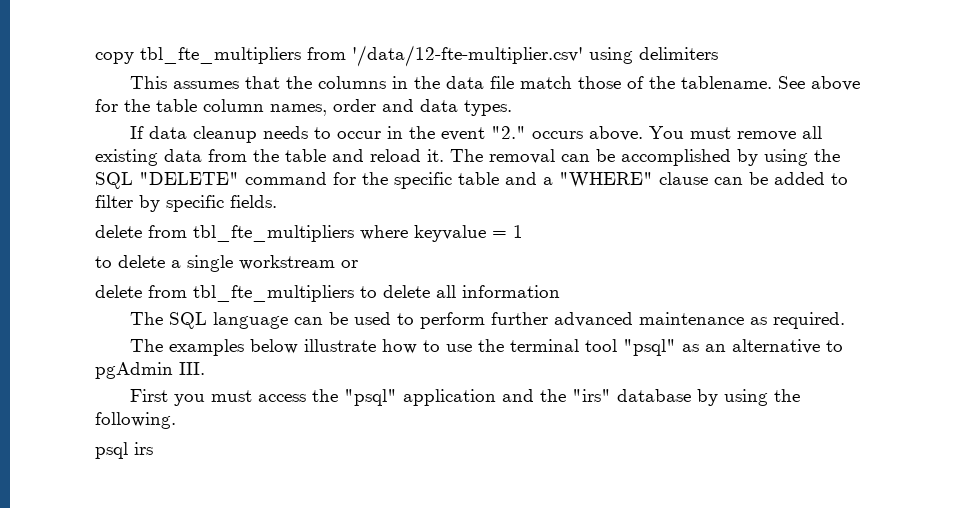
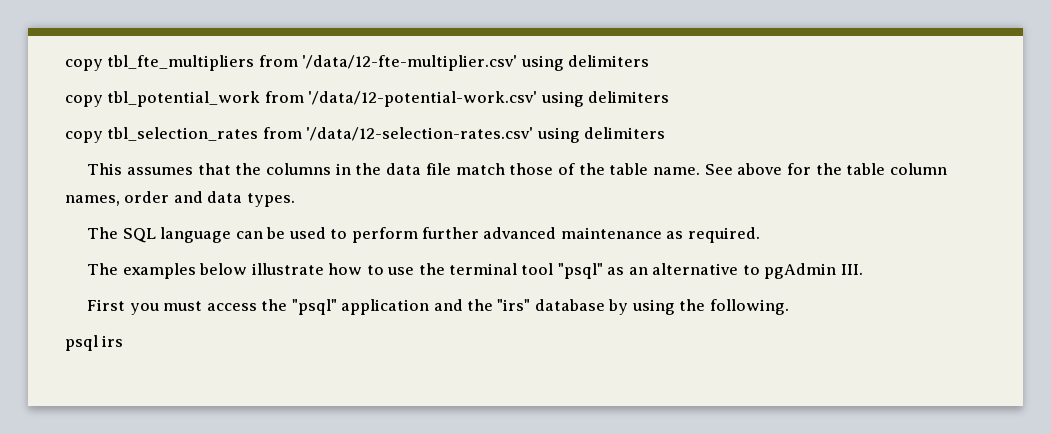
+ copy tbl_potential_work from '/data/12-potential-work.csv' using delimiters
+ copy tbl_selection_rates from '/data/12-selection-rates.csv' using delimiters
- This assumes that the columns in the data file match those of the tablename.
+ This assumes that the columns in the data file match those of the table name.
- If data cleanup needs to occur in the event "2." occurs above. You must remove all existing data from the table and reload it. The removal can be accomplished by using the SQL "DELETE" command for the specific table and a "WHERE" clause can be added to filter by specific fields.
- delete from tbl_fte_multipliers where keyvalue = 1
- to delete a single workstream or
- delete from tbl_fte_multipliers to delete all information

